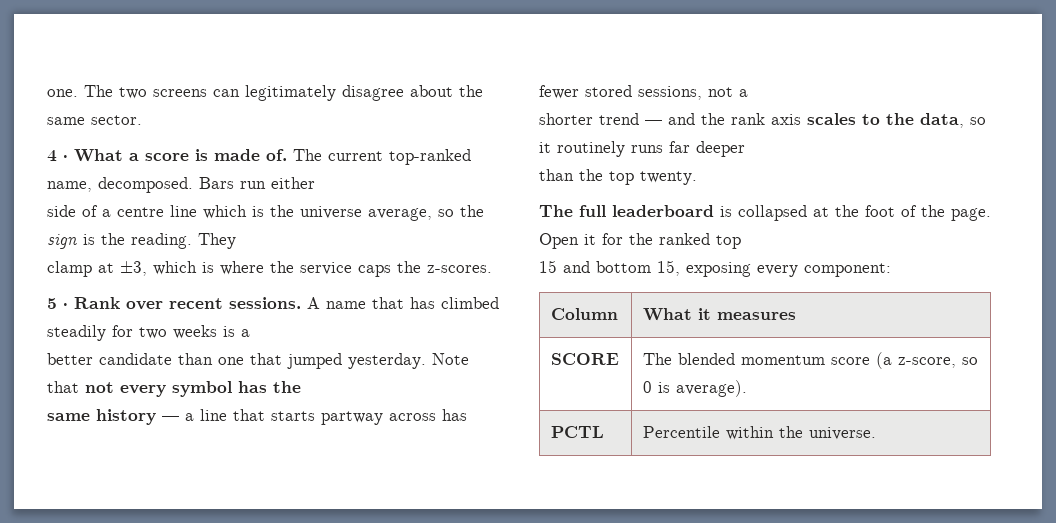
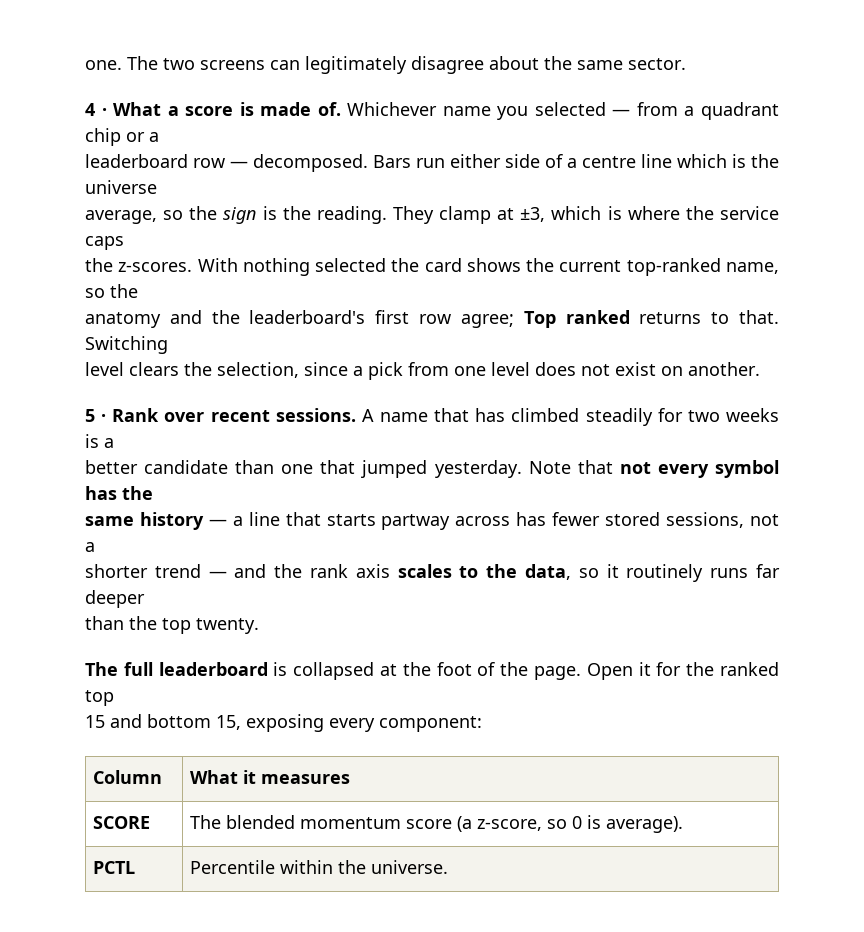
- The current top-ranked name, decomposed.
+ Whichever name you selected — from a quadrant chip or a
+ leaderboard row — decomposed.
- Bars run either
- side of a centre line which is the universe average, so the sign is the reading.
+ Bars run either side of a centre line which is the universe
+ average, so the sign is the reading.
- They
- clamp at ±3, which is where the service caps the z-scores.
+ They clamp at ±3, which is where the service caps
+ the z-scores. With nothing selected the card shows the current top-ranked name, so the
+ anatomy and the leaderboard's first row agree; Top ranked returns to that. Switching
+ level clears the selection, since a pick from one level does not exist on another.

